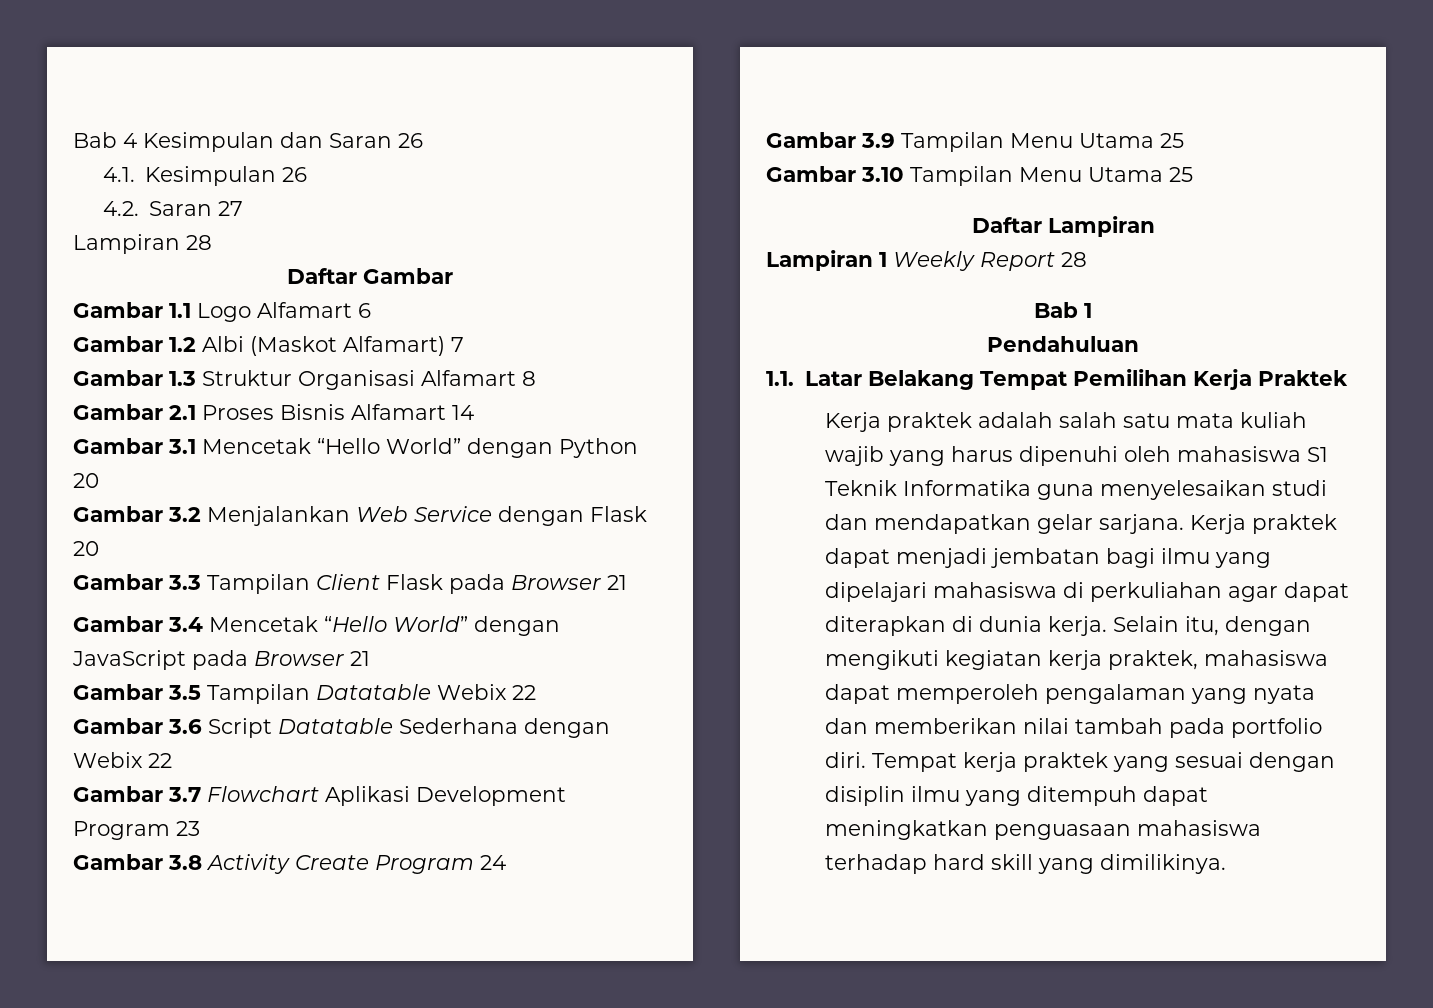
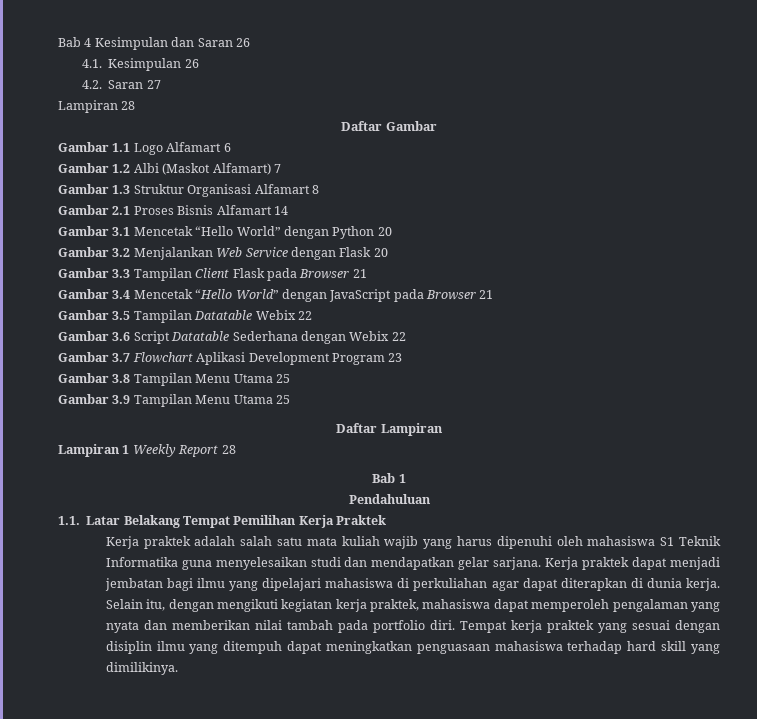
- Gambar 3.8 Activity Create Program 24
- Gambar 3.9 Tampilan Menu Utama 25
+ Gambar 3.8 Tampilan Menu Utama 25
- Gambar 3.10 Tampilan Menu Utama 25
+ Gambar 3.9 Tampilan Menu Utama 25

